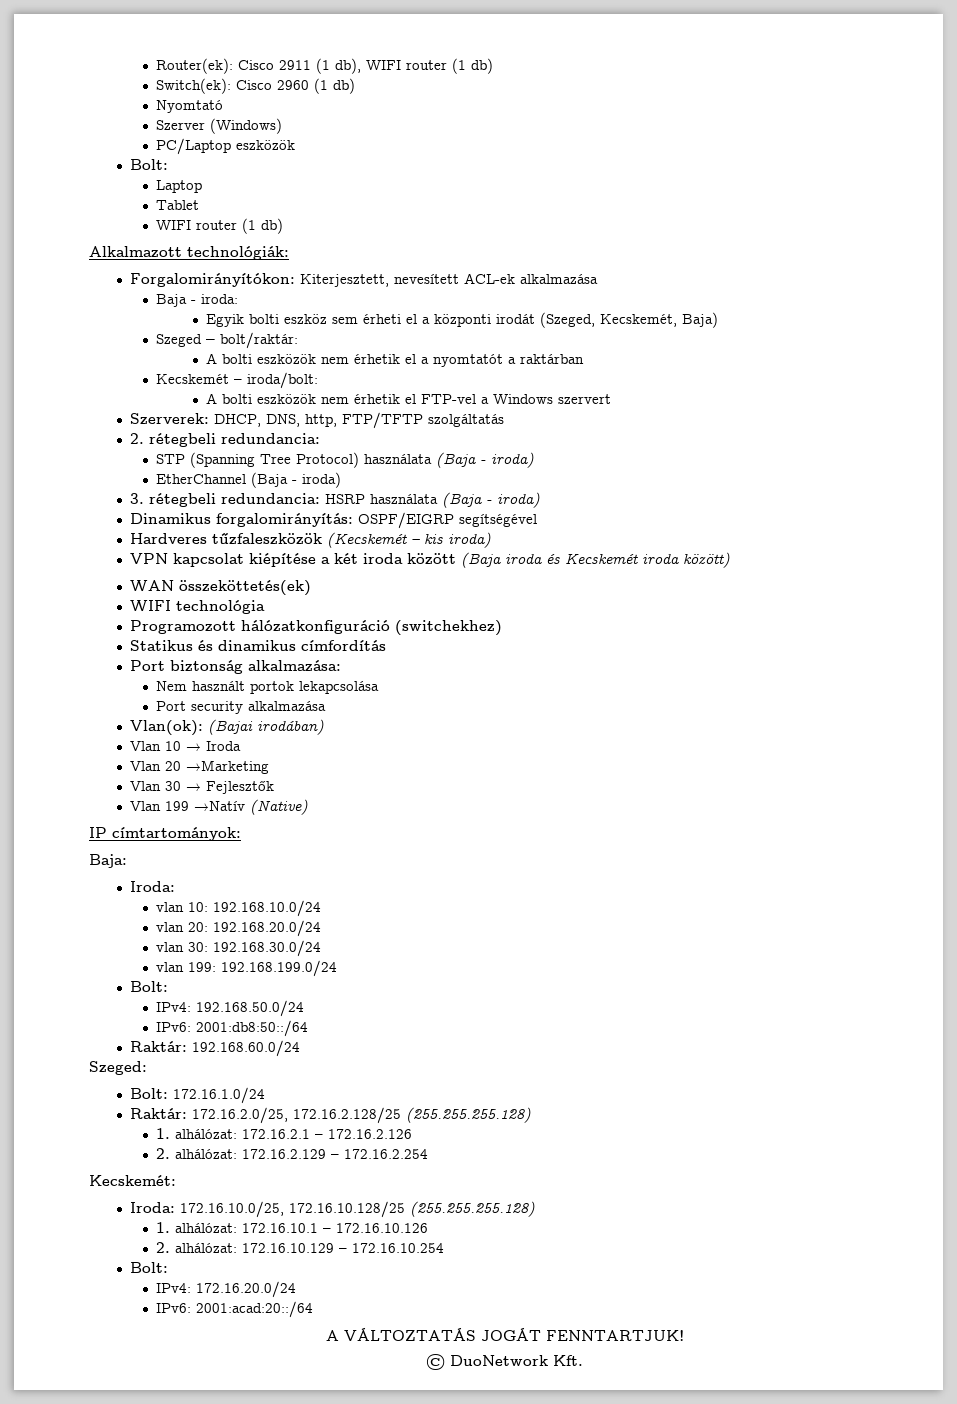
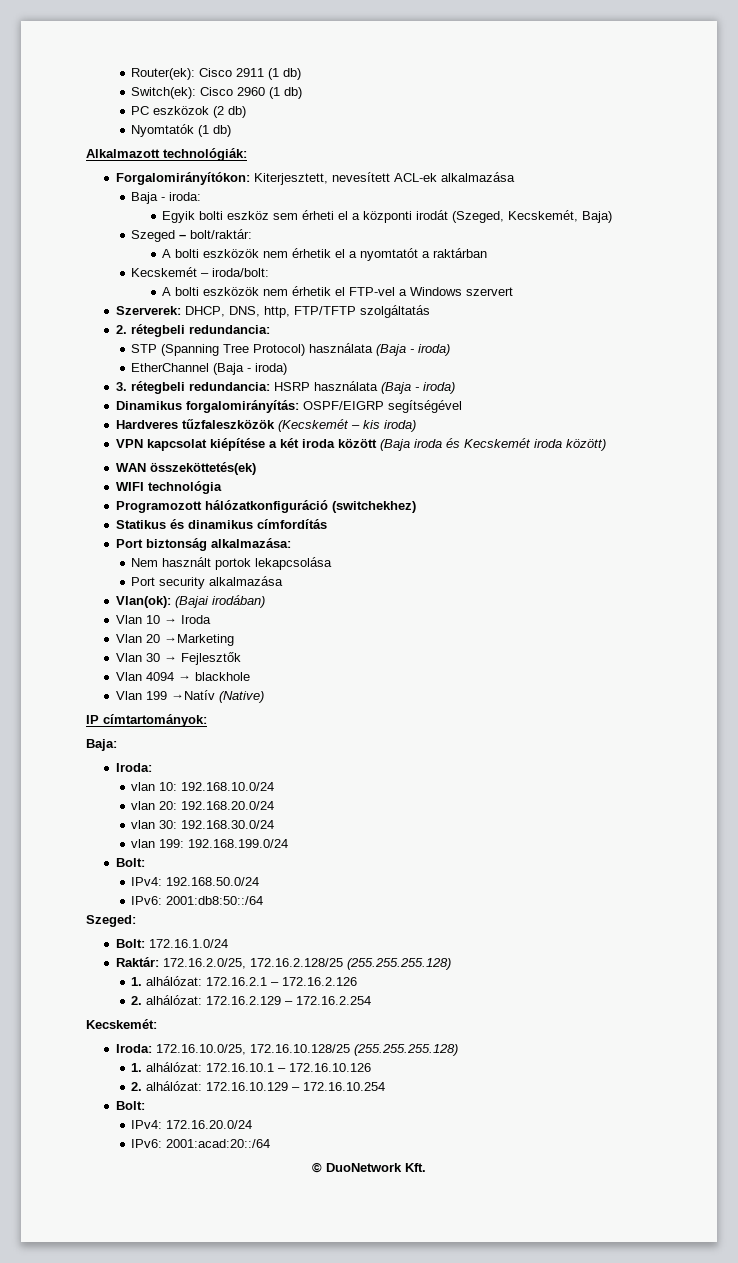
- Router(ek): Cisco 2911 (1 db), WIFI router (1 db)
+ Router(ek): Cisco 2911 (1 db)
- Nyomtató
- Szerver (Windows)
- PC/Laptop eszközök
- Bolt:
- Laptop
- Tablet
- WIFI router (1 db)
+ PC eszközok (2 db)
+ Nyomtatók (1 db)
+ Vlan 4094 → blackhole
- Raktár: 192.168.60.0/24
- A VÁLTOZTATÁS JOGÁT FENNTARTJUK!

